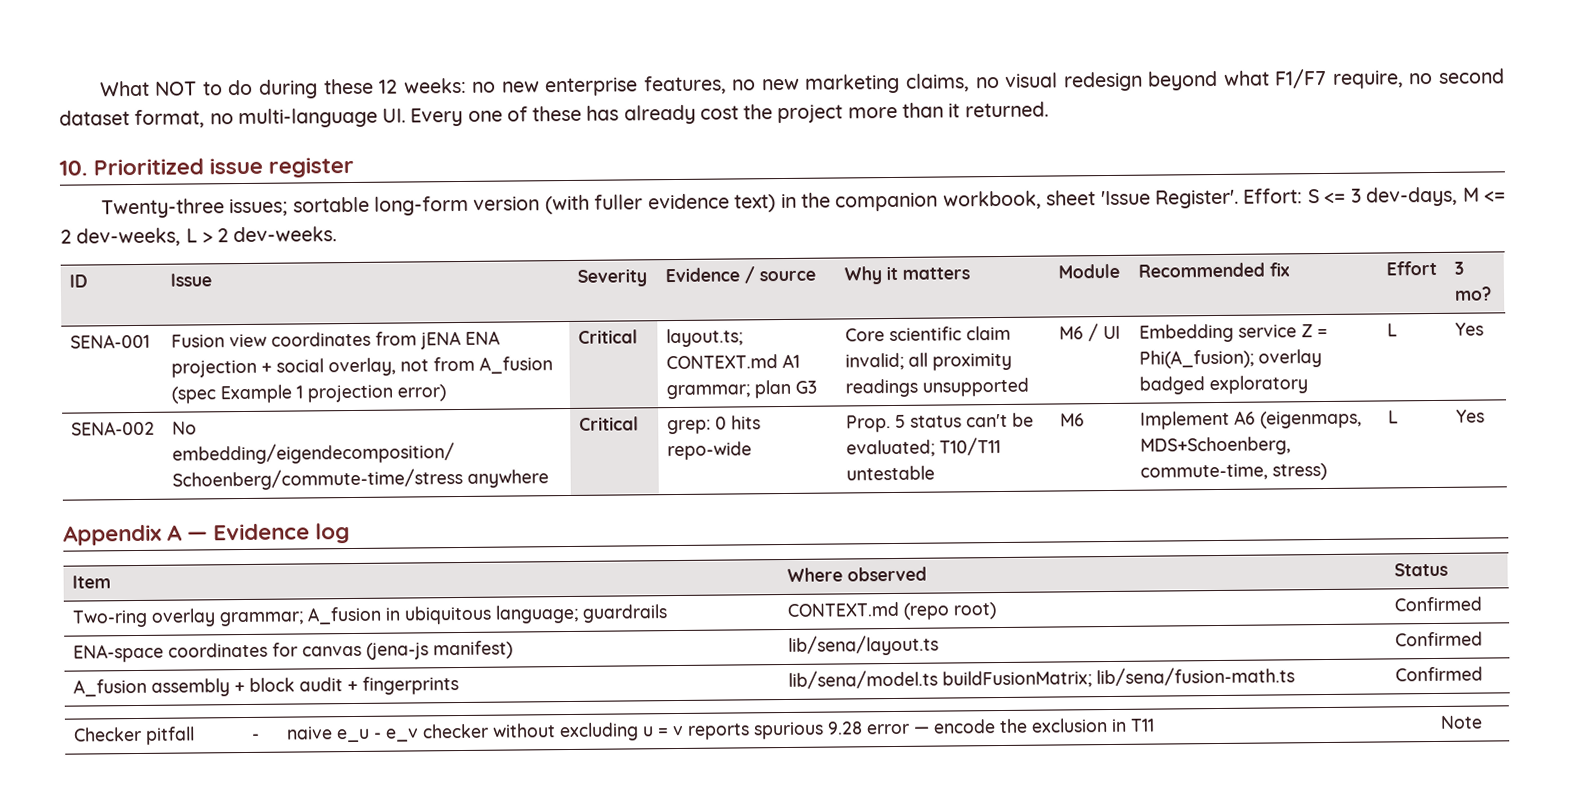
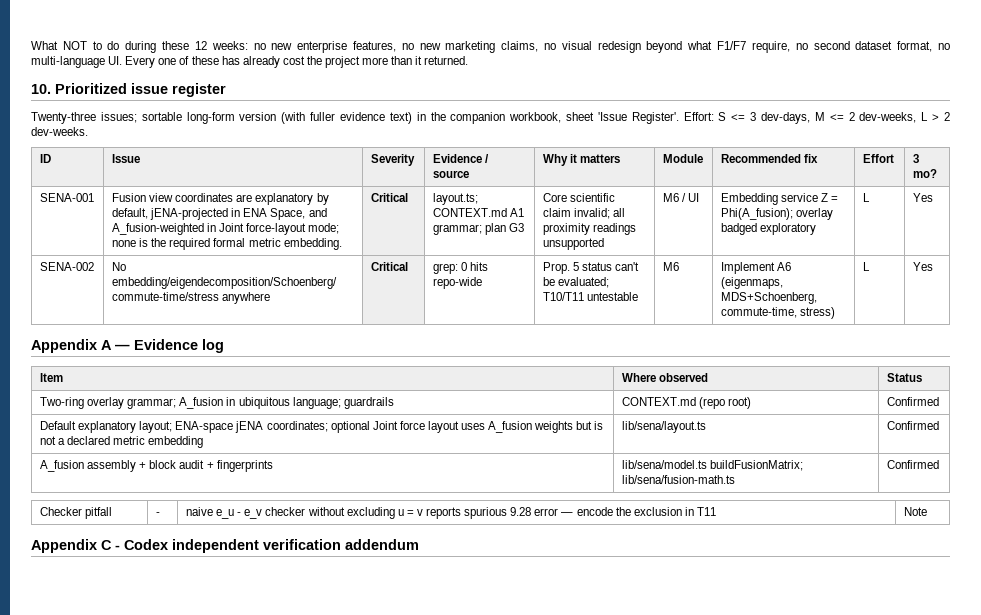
- Fusion view coordinates from jENA ENA projection + social overlay, not from A_fusion (spec Example 1 projection error)
+ Fusion view coordinates are explanatory by default, jENA-projected in ENA Space, and A_fusion-weighted in Joint force-layout mode; none is the required formal metric embedding.
- ENA-space coordinates for canvas (jena-js manifest) | lib/sena/layout.ts | Confirmed
+ Default explanatory layout; ENA-space jENA coordinates; optional Joint force layout uses A_fusion weights but is not a declared metric embedding | lib/sena/layout.ts | Confirmed
+ Appendix C - Codex independent verification addendum

